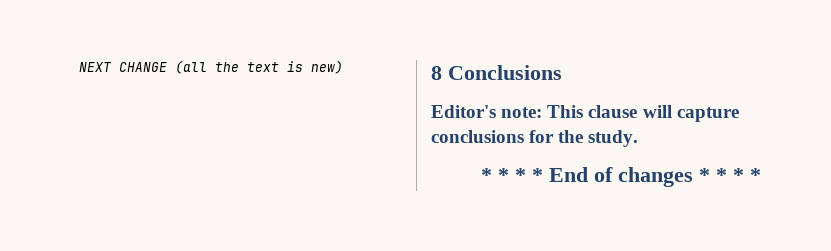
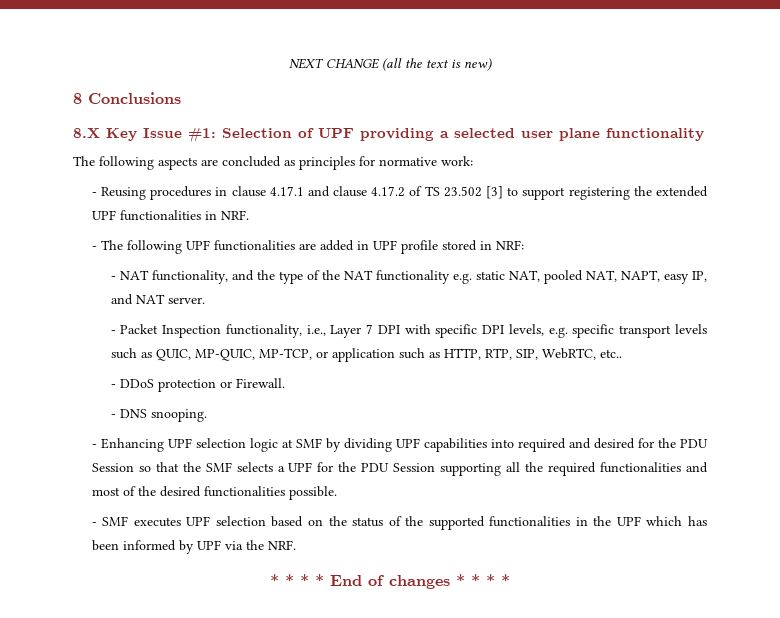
- Editor's note: This clause will capture conclusions for the study.
+ 8.X Key Issue #1: Selection of UPF providing a selected user plane functionality
+ The following aspects are concluded as principles for normative work:
+ - Reusing procedures in clause 4.17.1 and clause 4.17.2 of TS 23.502 [3] to support registering the extended UPF functionalities in NRF.
+ - The following UPF functionalities are added in UPF profile stored in NRF:
+ - NAT functionality, and the type of the NAT functionality e.g. static NAT, pooled NAT, NAPT, easy IP, and NAT server.
+ - Packet Inspection functionality, i.e., Layer 7 DPI with specific DPI levels, e.g. specific transport levels such as QUIC, MP-QUIC, MP-TCP, or application such as HTTP, RTP, SIP, WebRTC, etc..
+ - DDoS protection or Firewall.
+ - DNS snooping.
+ - Enhancing UPF selection logic at SMF by dividing UPF capabilities into required and desired for the PDU Session so that the SMF selects a UPF for the PDU Session supporting all the required functionalities and most of the desired functionalities possible.
+ - SMF executes UPF selection based on the status of the supported functionalities in the UPF which has been informed by UPF via the NRF.

